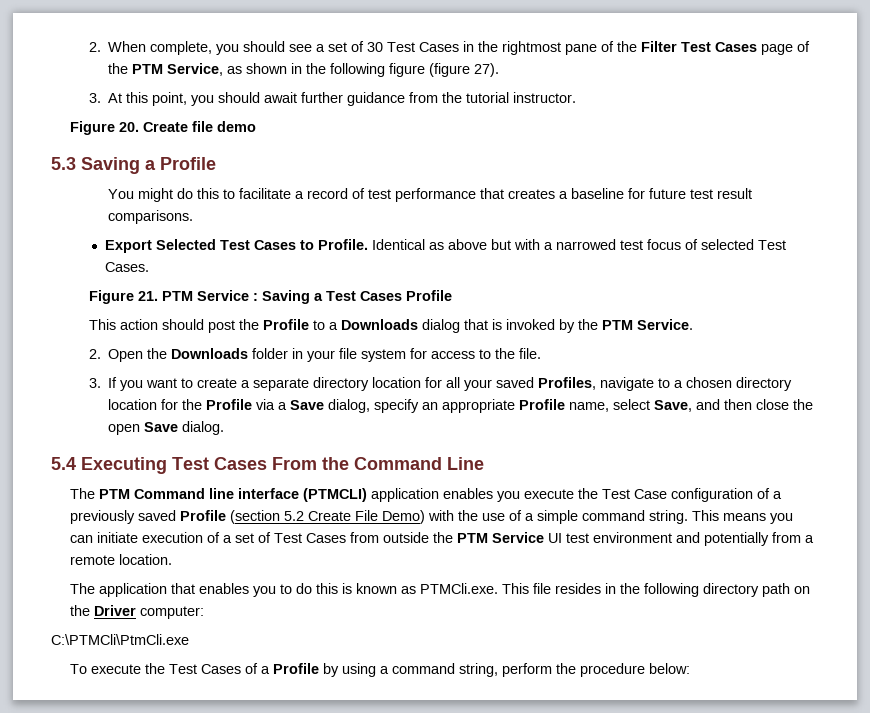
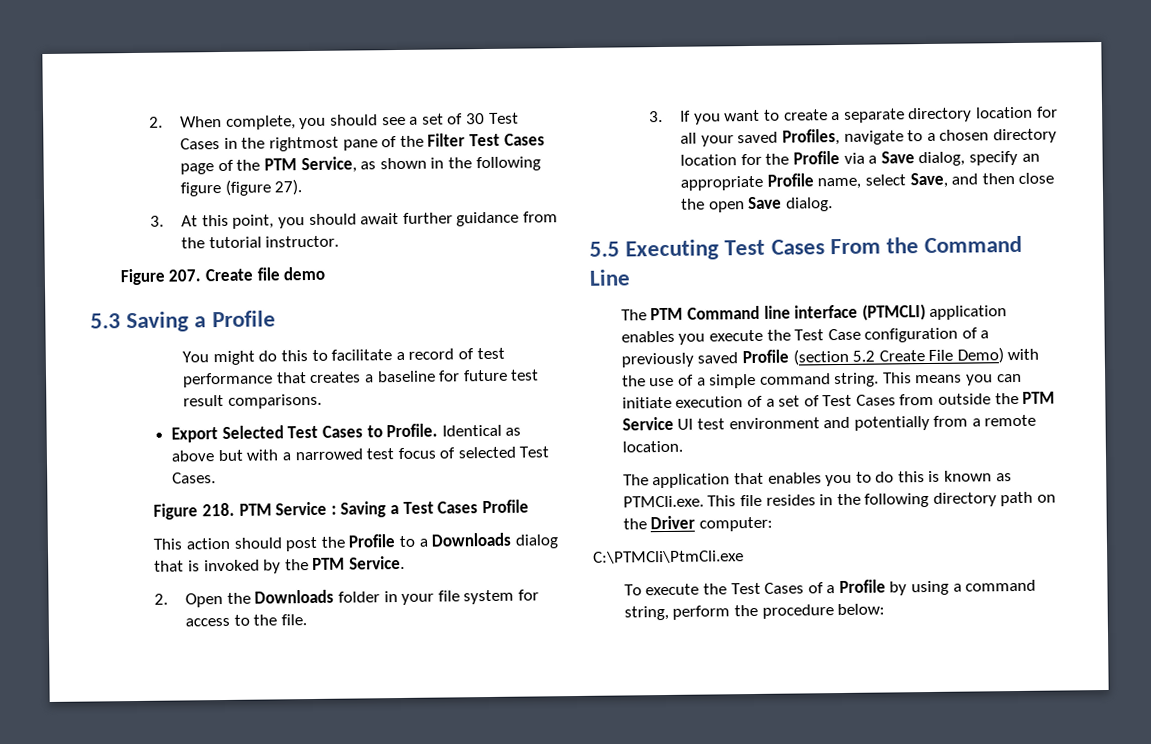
- Figure 20. Create file demo
+ Figure 207. Create file demo
- Figure 21. PTM Service : Saving a Test Cases Profile
+ Figure 218. PTM Service : Saving a Test Cases Profile
- 5.4 Executing Test Cases From the Command Line
+ 5.5 Executing Test Cases From the Command Line

